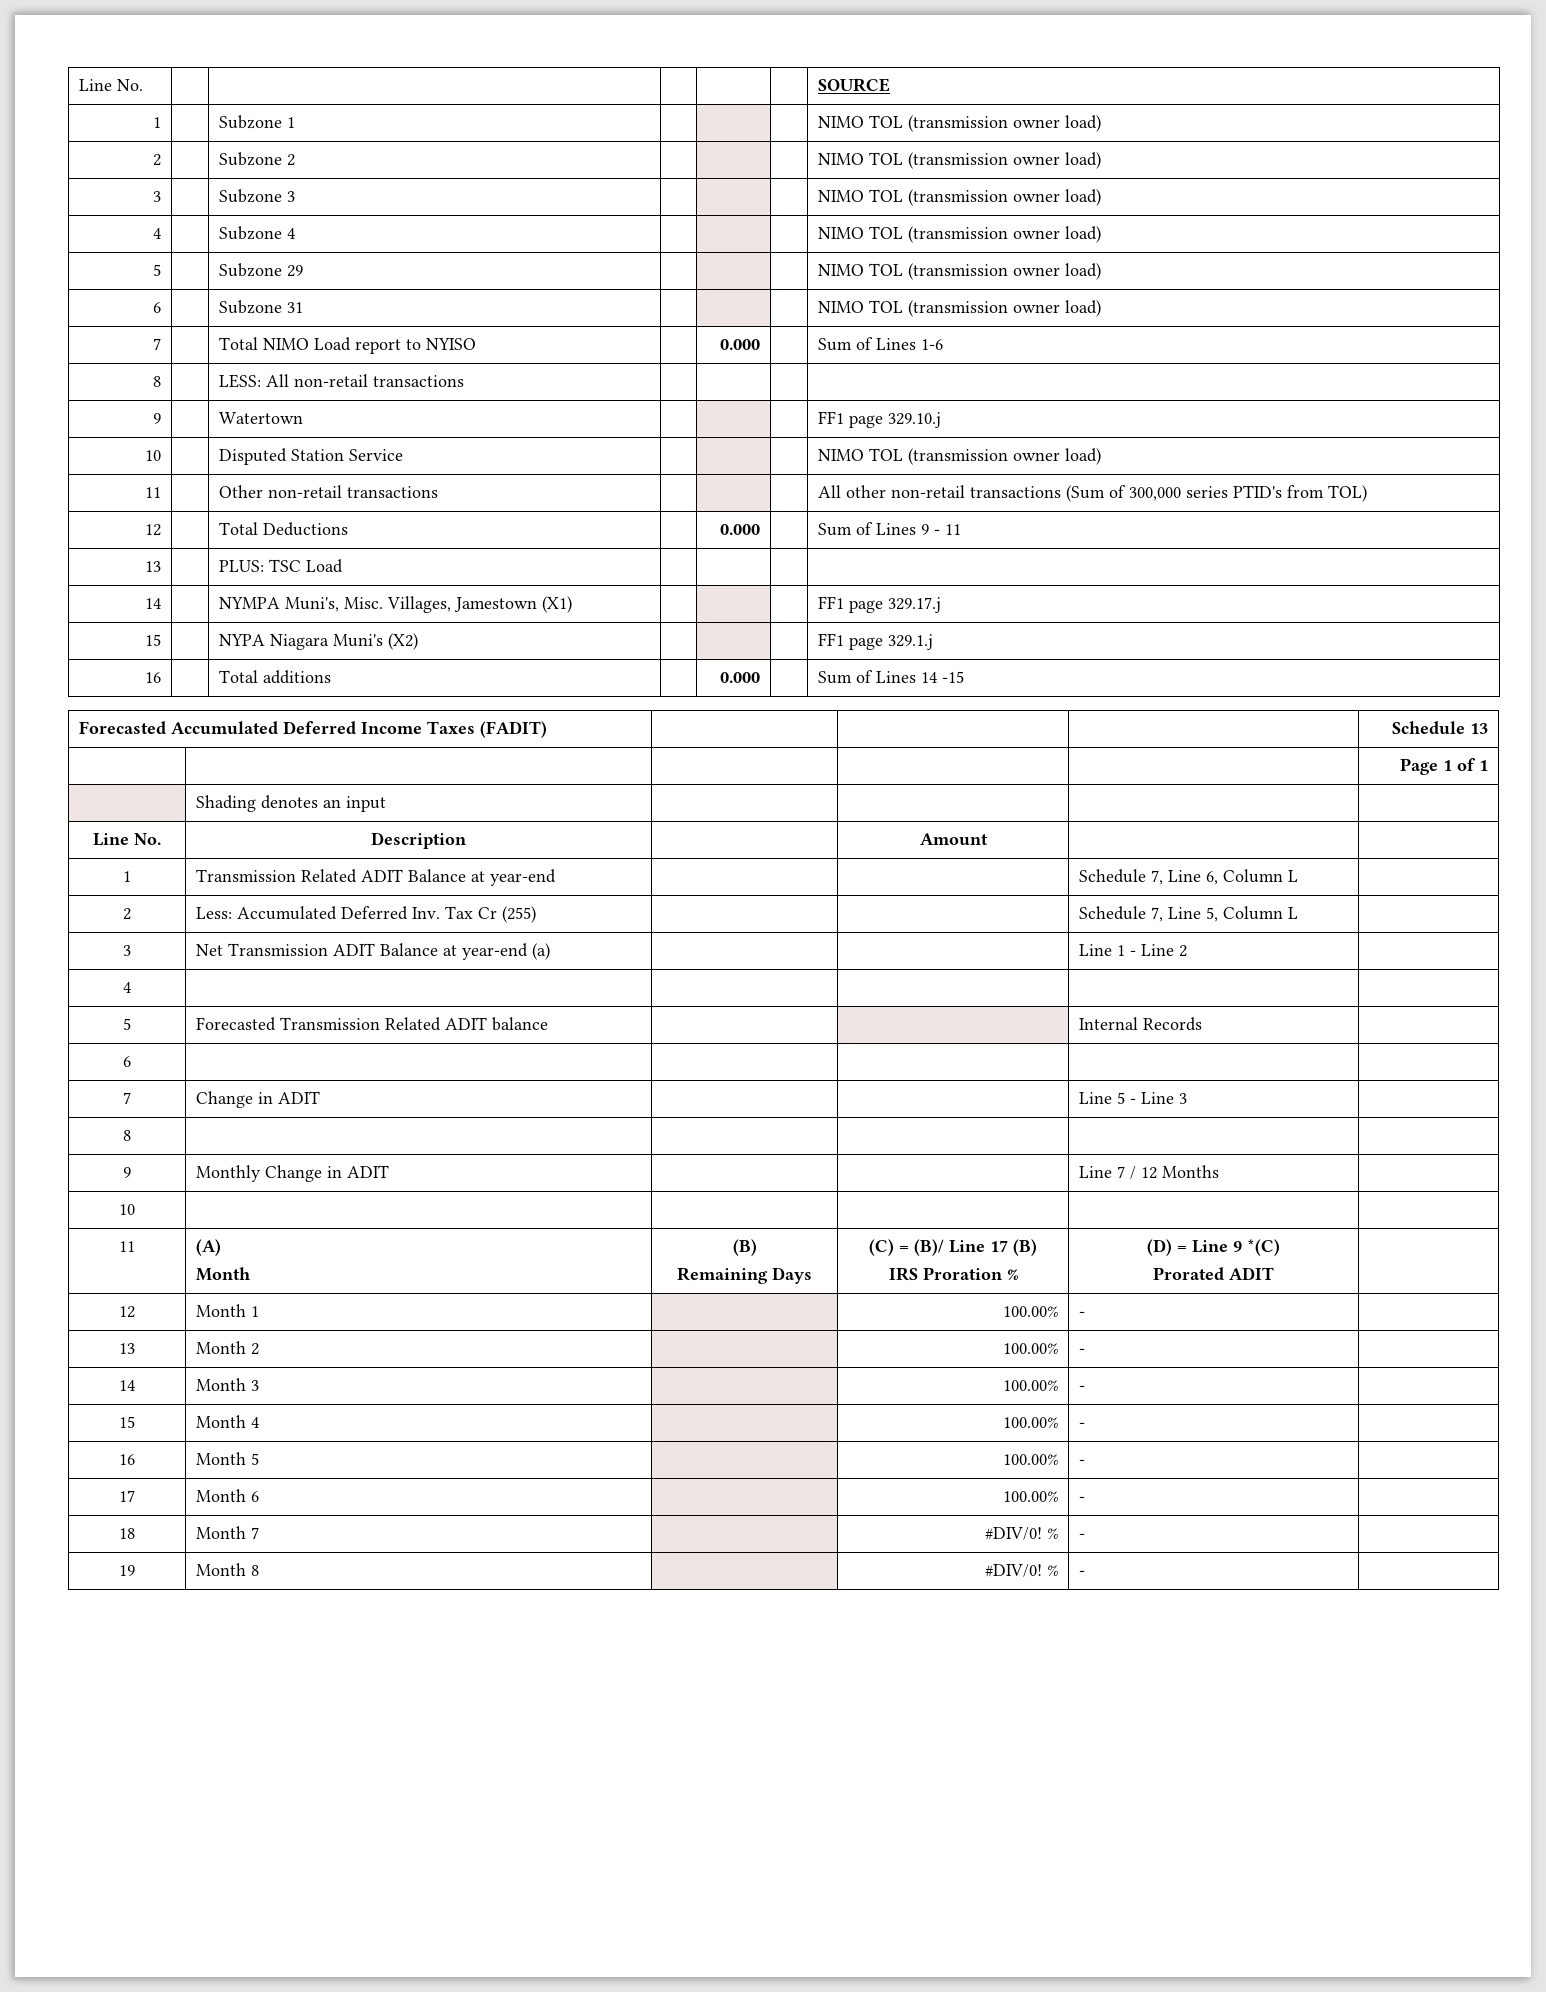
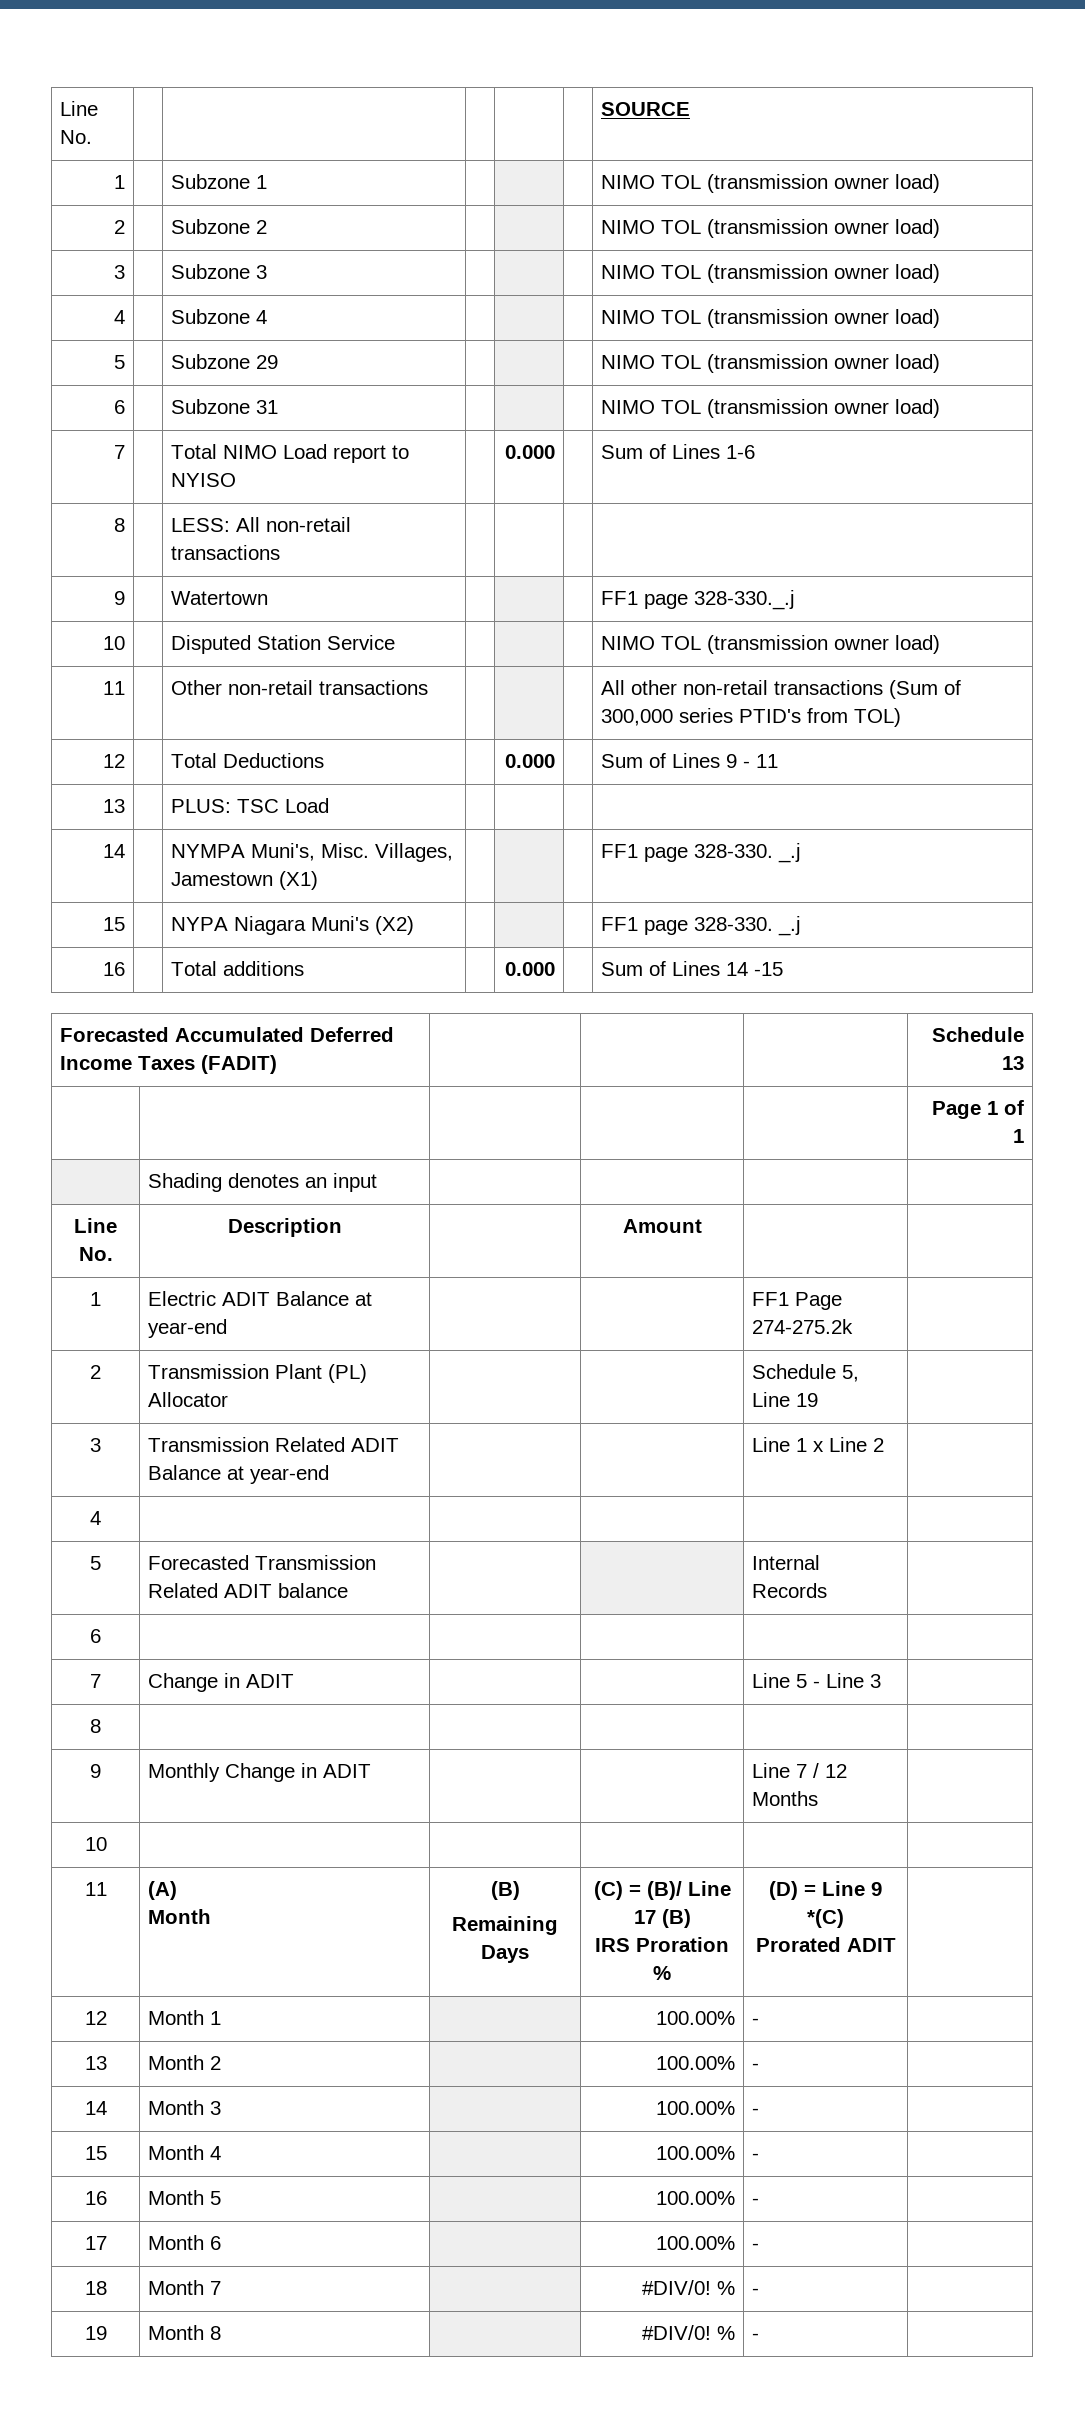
- 9 | | Watertown | | | | FF1 page 329.10.j
+ 9 | | Watertown | | | | FF1 page 328-330._.j
- 14 | | NYMPA Muni's, Misc. Villages, Jamestown (X1) | | | | FF1 page 329.17.j
+ 14 | | NYMPA Muni's, Misc. Villages, Jamestown (X1) | | | | FF1 page 328-330. _.j
- 15 | | NYPA Niagara Muni's (X2) | | | | FF1 page 329.1.j
+ 15 | | NYPA Niagara Muni's (X2) | | | | FF1 page 328-330. _.j
- 1 | Transmission Related ADIT Balance at year-end | | | Schedule 7, Line 6, Column L |
- 2 | Less: Accumulated Deferred Inv. Tax Cr (255) | | | Schedule 7, Line 5, Column L |
- 3 | Net Transmission ADIT Balance at year-end (a) | | | Line 1 - Line 2 |
+ 1 | Electric ADIT Balance at year-end | | | FF1 Page 274-275.2k |
+ 2 | Transmission Plant (PL) Allocator | | | Schedule 5, Line 19 |
+ 3 | Transmission Related ADIT Balance at year-end | | | Line 1 x Line 2 |

